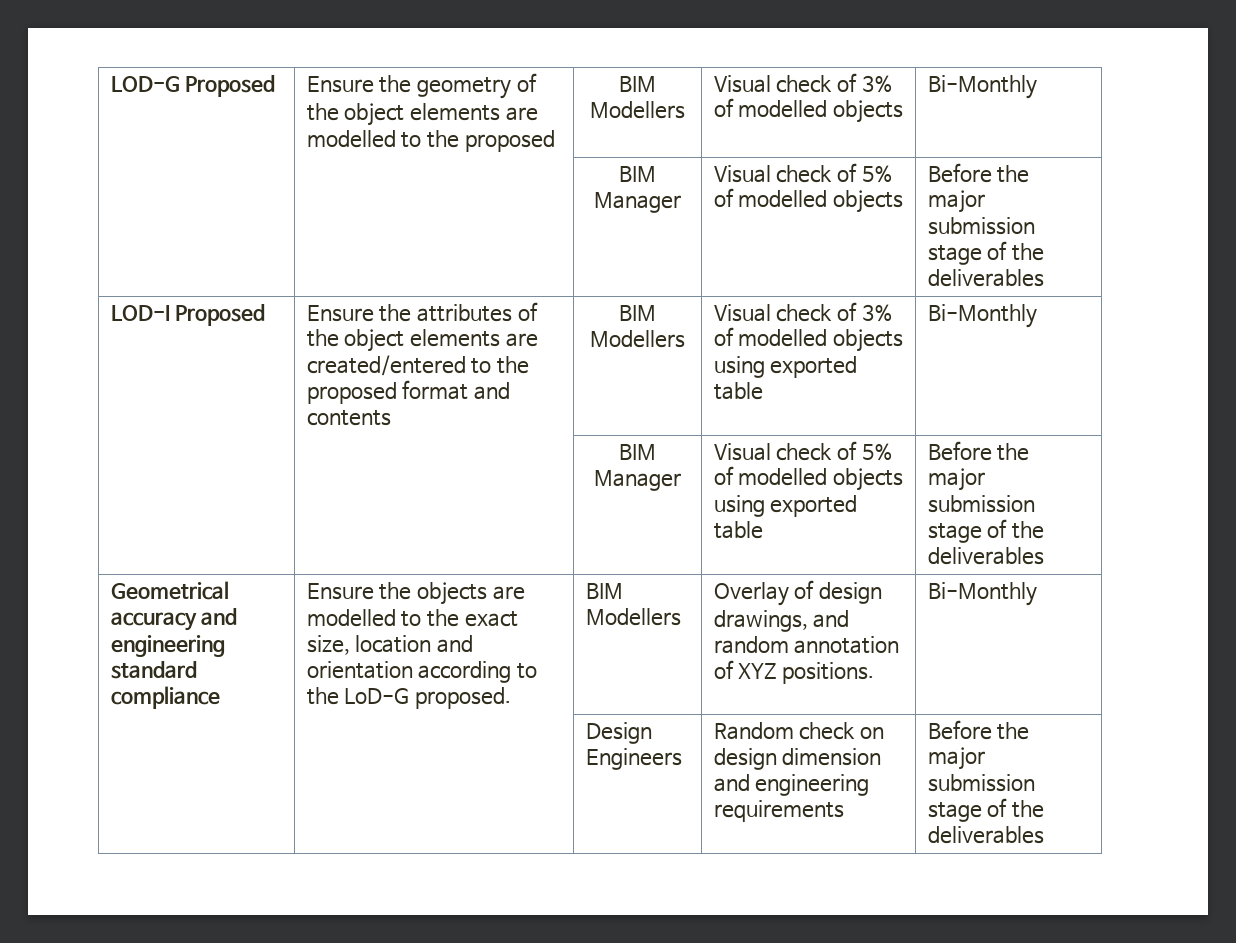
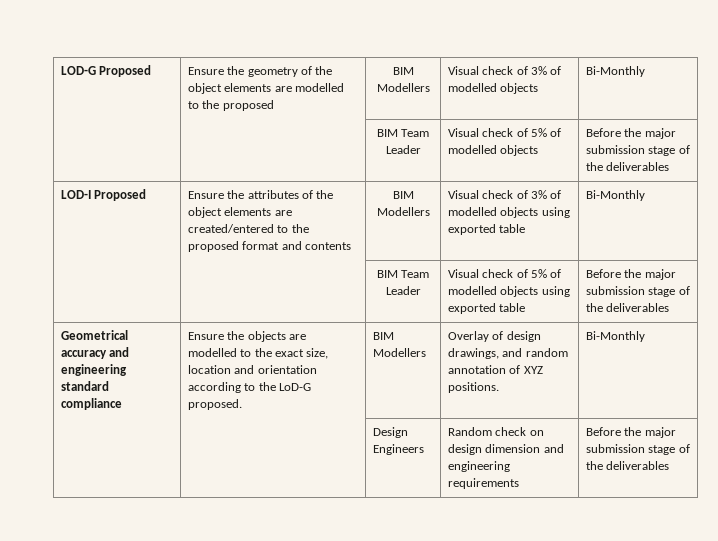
- | | BIM Manager | Visual check of 5% of modelled objects | Before the major submission stage of the deliverables
+ | | BIM Team Leader | Visual check of 5% of modelled objects | Before the major submission stage of the deliverables
- | | BIM Manager | Visual check of 5% of modelled objects using exported table | Before the major submission stage of the deliverables
+ | | BIM Team Leader | Visual check of 5% of modelled objects using exported table | Before the major submission stage of the deliverables

